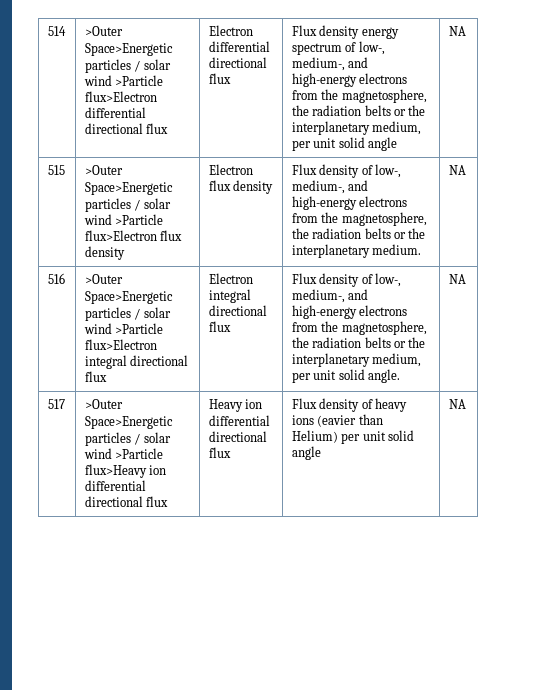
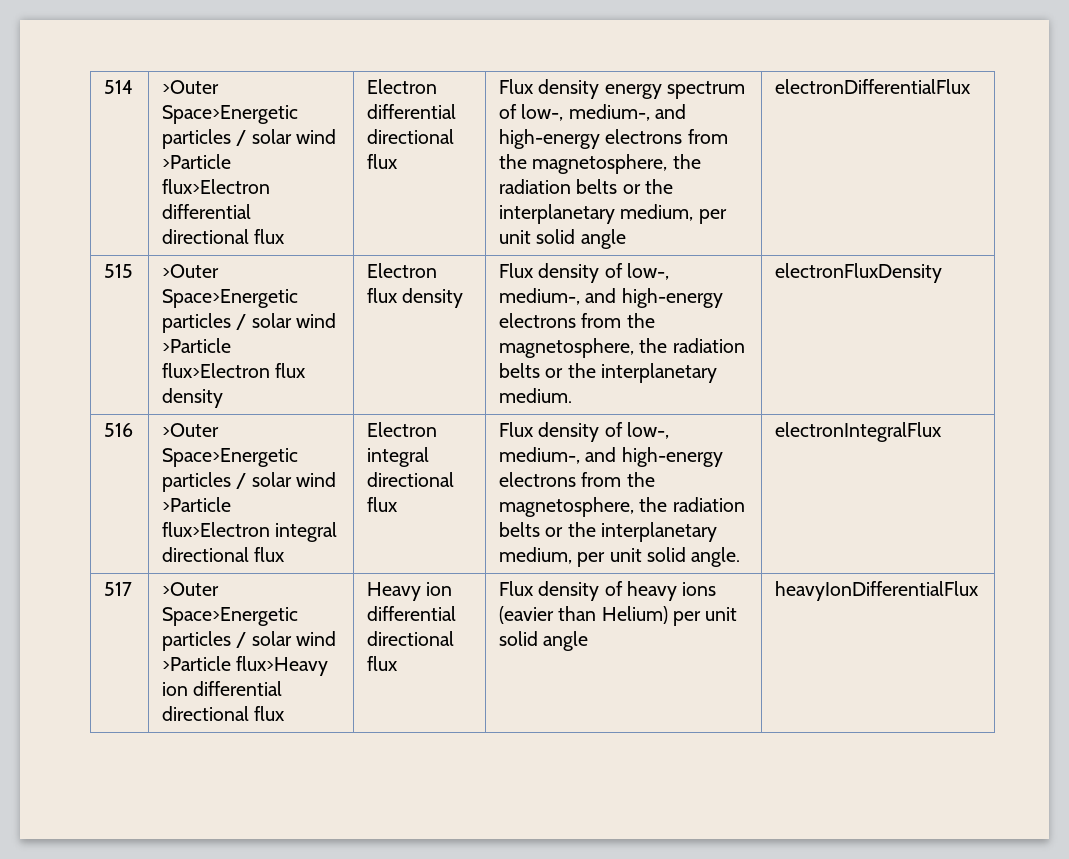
- Flux density energy spectrum of low-, medium-, and high-energy electrons from the magnetosphere, the radiation belts or the interplanetary medium, per unit solid angle | NA
+ Flux density energy spectrum of low-, medium-, and high-energy electrons from the magnetosphere, the radiation belts or the interplanetary medium, per unit solid angle | electronDifferentialFlux
- 515 | >Outer Space>Energetic particles / solar wind >Particle flux>Electron flux density | Electron flux density | Flux density of low-, medium-, and high-energy electrons from the magnetosphere, the radiation belts or the interplanetary medium. | NA
+ 515 | >Outer Space>Energetic particles / solar wind >Particle flux>Electron flux density | Electron flux density | Flux density of low-, medium-, and high-energy electrons from the magnetosphere, the radiation belts or the interplanetary medium. | electronFluxDensity
- 516 | >Outer Space>Energetic particles / solar wind >Particle flux>Electron integral directional flux | Electron integral directional flux | Flux density of low-, medium-, and high-energy electrons from the magnetosphere, the radiation belts or the interplanetary medium, per unit solid angle. | NA
+ 516 | >Outer Space>Energetic particles / solar wind >Particle flux>Electron integral directional flux | Electron integral directional flux | Flux density of low-, medium-, and high-energy electrons from the magnetosphere, the radiation belts or the interplanetary medium, per unit solid angle. | electronIntegralFlux
- 517 | >Outer Space>Energetic particles / solar wind >Particle flux>Heavy ion differential directional flux | Heavy ion differential directional flux | Flux density of heavy ions (eavier than Helium) per unit solid angle | NA
+ 517 | >Outer Space>Energetic particles / solar wind >Particle flux>Heavy ion differential directional flux | Heavy ion differential directional flux | Flux density of heavy ions (eavier than Helium) per unit solid angle | heavyIonDifferentialFlux

